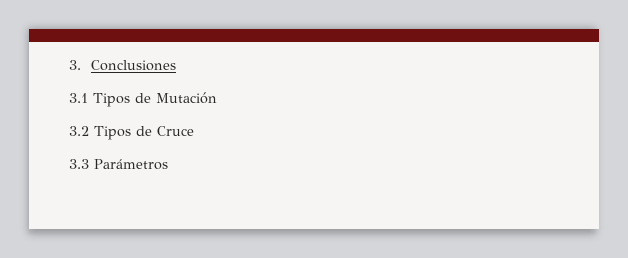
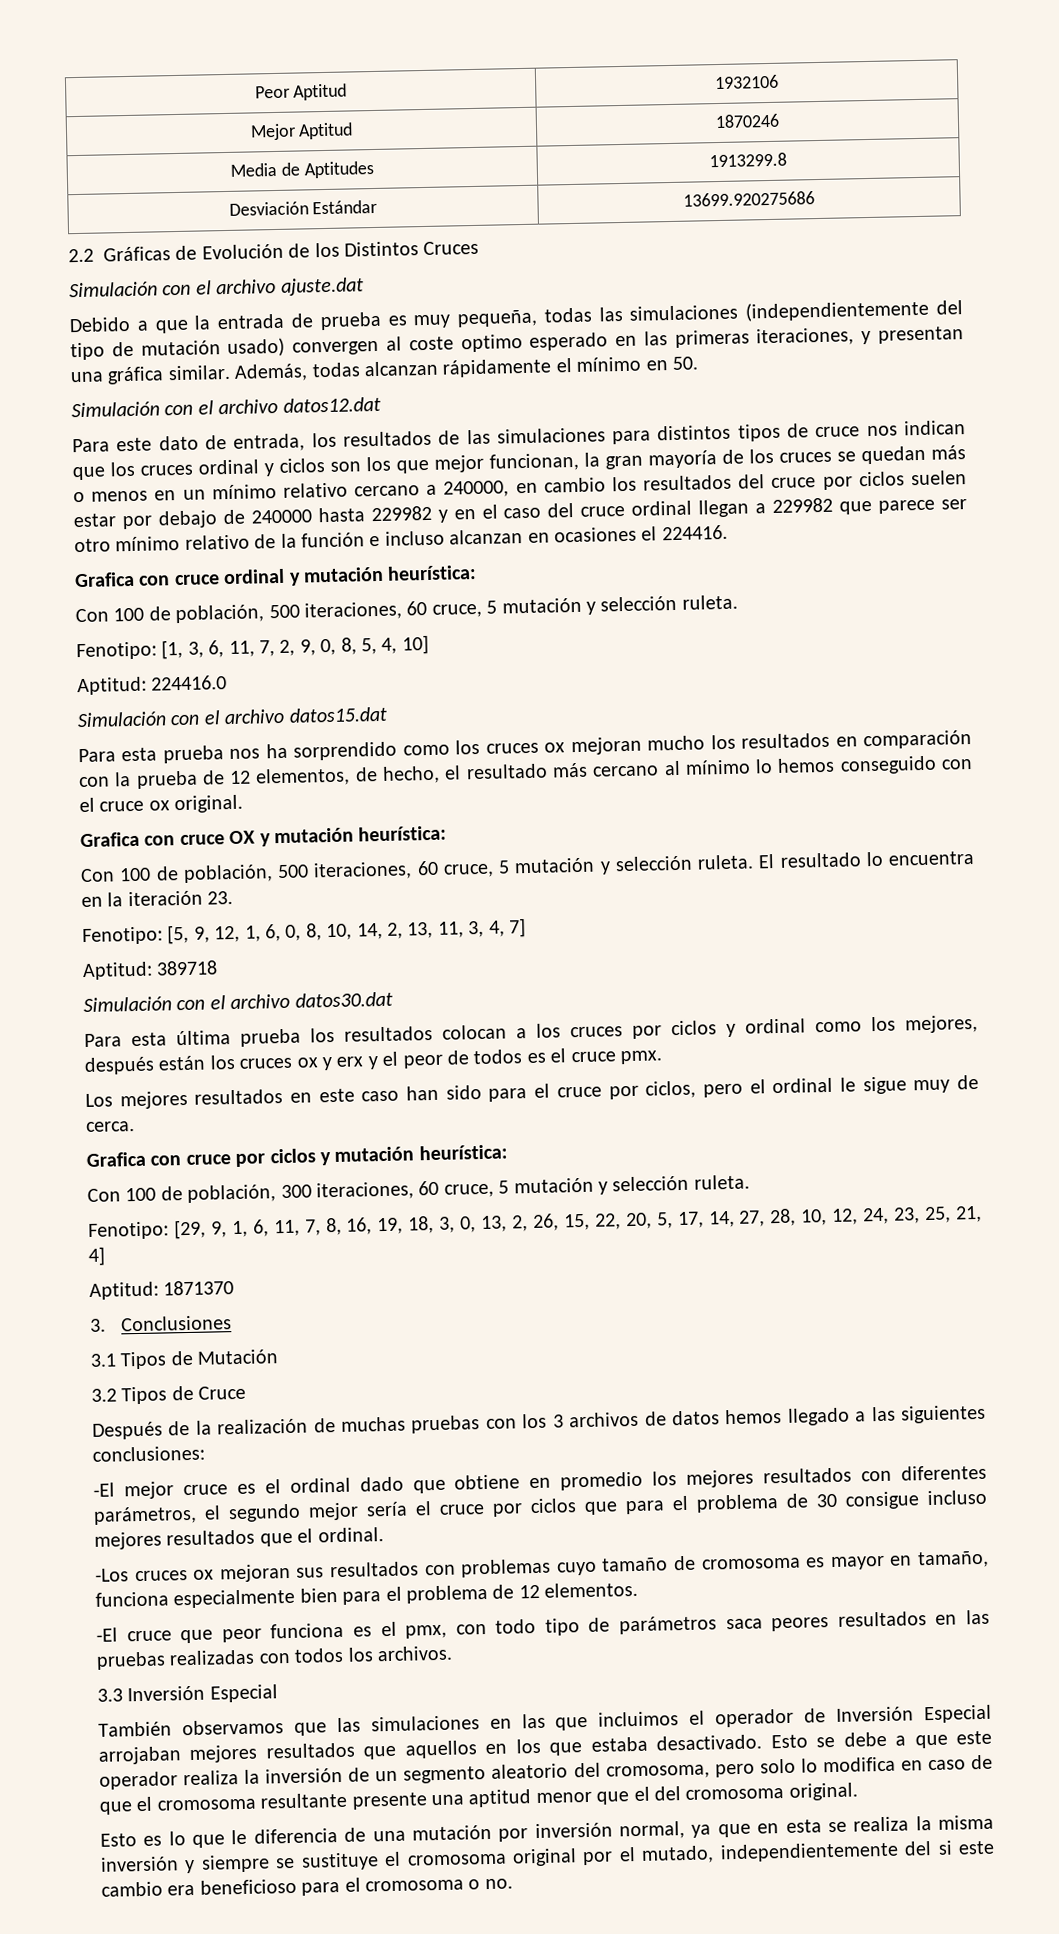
+ Peor Aptitud | 1932106
+ Mejor Aptitud | 1870246
+ Media de Aptitudes | 1913299.8
+ Desviación Estándar | 13699.920275686
+ 2.2 Gráficas de Evolución de los Distintos Cruces
+ Simulación con el archivo ajuste.dat
+ Debido a que la entrada de prueba es muy pequeña, todas las simulaciones (independientemente del tipo de mutación usado) convergen al coste optimo esperado en las primeras iteraciones, y presentan una gráfica similar. Además, todas alcanzan rápidamente el mínimo en 50.
+ Simulación con el archivo datos12.dat
+ Para este dato de entrada, los resultados de las simulaciones para distintos tipos de cruce nos indican que los cruces ordinal y ciclos son los que mejor funcionan, la gran mayoría de los cruces se quedan más o menos en un mínimo relativo cercano a 240000, en cambio los resultados del cruce por ciclos suelen estar por debajo de 240000 hasta 229982 y en el caso del cruce ordinal llegan a 229982 que parece ser otro mínimo relativo de la función e incluso alcanzan en ocasiones el 224416.
+ Grafica con cruce ordinal y mutación heurística:
+ Con 100 de población, 500 iteraciones, 60 cruce, 5 mutación y selección ruleta.
+ Fenotipo: [1, 3, 6, 11, 7, 2, 9, 0, 8, 5, 4, 10]
+ Aptitud: 224416.0
+ Simulación con el archivo datos15.dat
+ Para esta prueba nos ha sorprendido como los cruces ox mejoran mucho los resultados en comparación con la prueba de 12 elementos, de hecho, el resultado más cercano al mínimo lo hemos conseguido con el cruce ox original.
+ Grafica con cruce OX y mutación heurística:
+ Con 100 de población, 500 iteraciones, 60 cruce, 5 mutación y selección ruleta. El resultado lo encuentra en la iteración 23.
+ Fenotipo: [5, 9, 12, 1, 6, 0, 8, 10, 14, 2, 13, 11, 3, 4, 7]
+ Aptitud: 389718
+ Simulación con el archivo datos30.dat
+ Para esta última prueba los resultados colocan a los cruces por ciclos y ordinal como los mejores, después están los cruces ox y erx y el peor de todos es el cruce pmx.
+ Los mejores resultados en este caso han sido para el cruce por ciclos, pero el ordinal le sigue muy de cerca.
+ Grafica con cruce por ciclos y mutación heurística:
+ Con 100 de población, 300 iteraciones, 60 cruce, 5 mutación y selección ruleta.
+ Fenotipo: [29, 9, 1, 6, 11, 7, 8, 16, 19, 18, 3, 0, 13, 2, 26, 15, 22, 20, 5, 17, 14, 27, 28, 10, 12, 24, 23, 25, 21, 4]
+ Aptitud: 1871370
- 3.3 Parámetros
+ Después de la realización de muchas pruebas con los 3 archivos de datos hemos llegado a las siguientes conclusiones:
+ -El mejor cruce es el ordinal dado que obtiene en promedio los mejores resultados con diferentes parámetros, el segundo mejor sería el cruce por ciclos que para el problema de 30 consigue incluso mejores resultados que el ordinal.
+ -Los cruces ox mejoran sus resultados con problemas cuyo tamaño de cromosoma es mayor en tamaño, funciona especialmente bien para el problema de 12 elementos.
+ -El cruce que peor funciona es el pmx, con todo tipo de parámetros saca peores resultados en las pruebas realizadas con todos los archivos.
+ 3.3 Inversión Especial
+ También observamos que las simulaciones en las que incluimos el operador de Inversión Especial arrojaban mejores resultados que aquellos en los que estaba desactivado. Esto se debe a que este operador realiza la inversión de un segmento aleatorio del cromosoma, pero solo lo modifica en caso de que el cromosoma resultante presente una aptitud menor que el del cromosoma original.
+ Esto es lo que le diferencia de una mutación por inversión normal, ya que en esta se realiza la misma inversión y siempre se sustituye el cromosoma original por el mutado, independientemente del si este cambio era beneficioso para el cromosoma o no.

